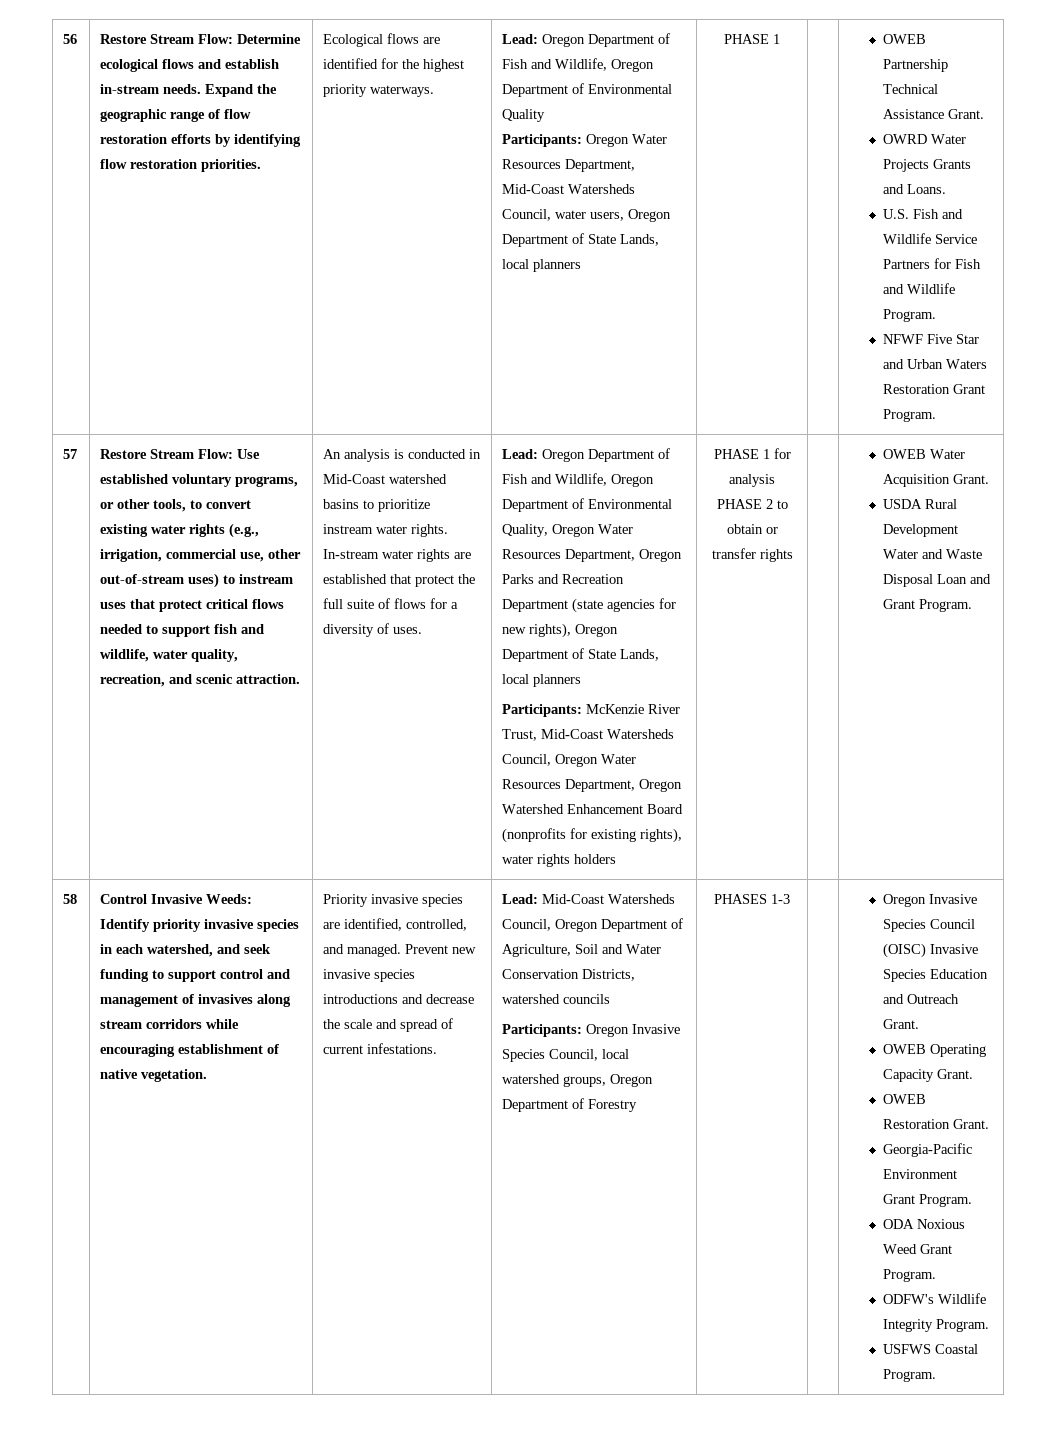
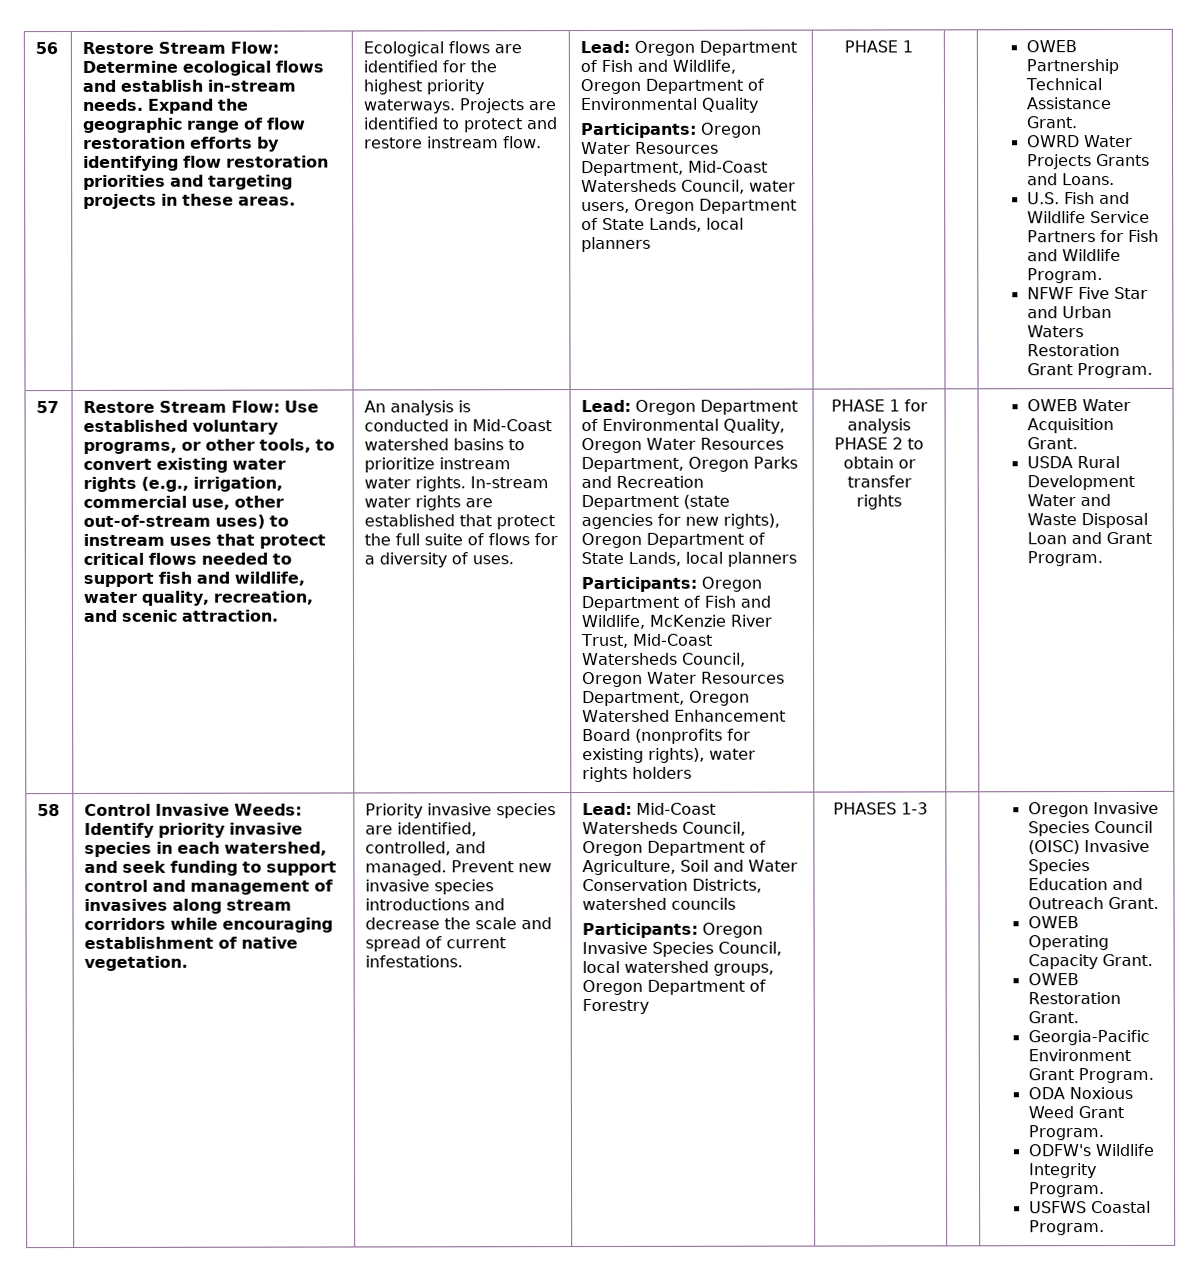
- Expand the geographic range of flow restoration efforts by identifying flow restoration priorities.
+ Expand the geographic range of flow restoration efforts by identifying flow restoration priorities and targeting projects in these areas.
+ Projects are identified to protect and restore instream flow.
- Lead: Oregon Department of Fish and Wildlife, Oregon Department of Environmental Quality, Oregon Water Resources Department, Oregon Parks and Recreation Department (state agencies for new rights), Oregon Department of State Lands, local planners
+ Lead: Oregon Department of Environmental Quality, Oregon Water Resources Department, Oregon Parks and Recreation Department (state agencies for new rights), Oregon Department of State Lands, local planners
- Participants: McKenzie River Trust, Mid-Coast Watersheds Council, Oregon Water Resources Department, Oregon Watershed Enhancement Board (nonprofits for existing rights), water rights holders
+ Participants: Oregon Department of Fish and Wildlife, McKenzie River Trust, Mid-Coast Watersheds Council, Oregon Water Resources Department, Oregon Watershed Enhancement Board (nonprofits for existing rights), water rights holders

